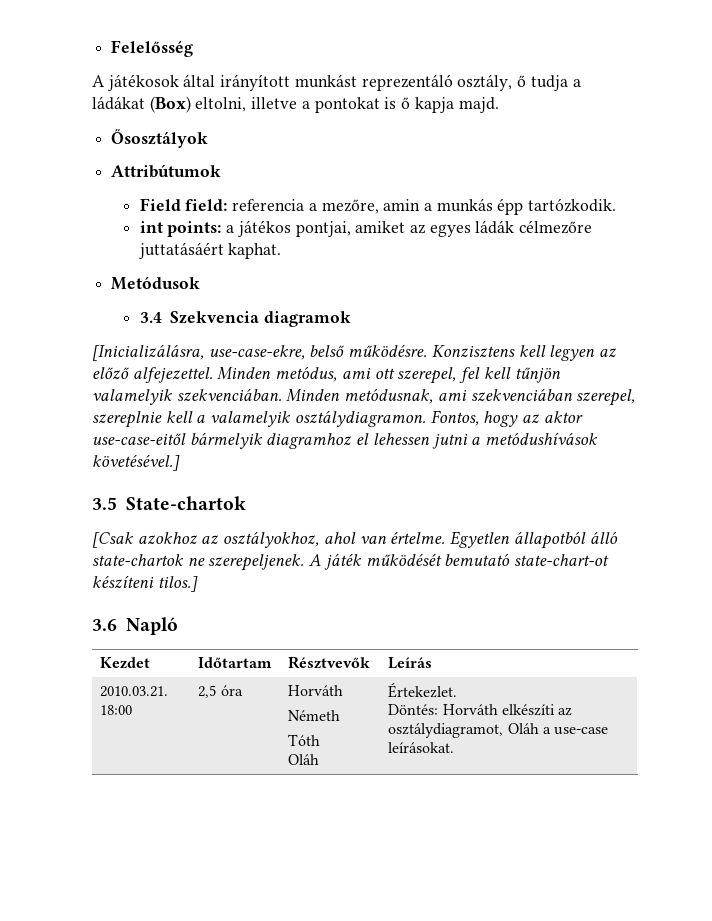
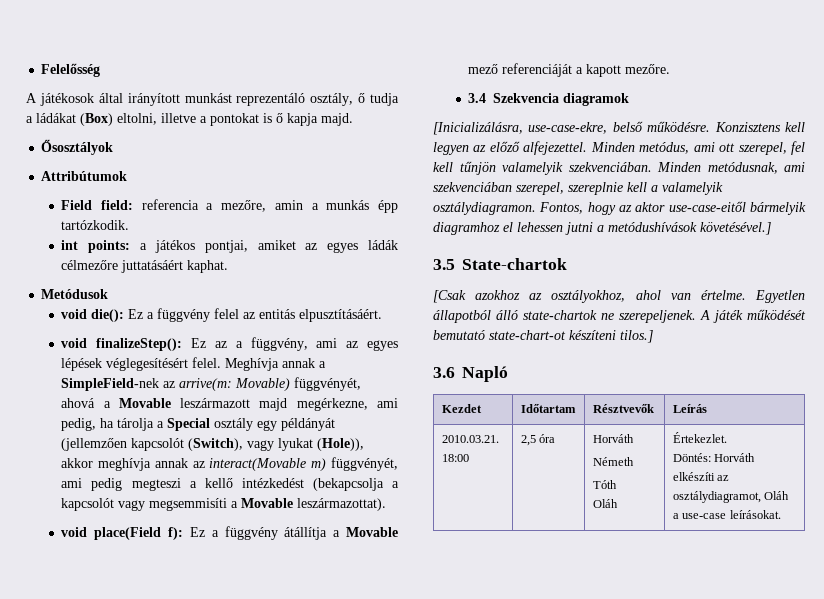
+ void die(): Ez a függvény felel az entitás elpusztításáért.
+ void finalizeStep(): Ez az a függvény, ami az egyes lépések véglegesítésért felel. Meghívja annak a SimpleField-nek az arrive(m: Movable) függvényét, ahová a Movable leszármazott majd megérkezne, ami pedig, ha tárolja a Special osztály egy példányát (jellemzően kapcsolót (Switch), vagy lyukat (Hole)), akkor meghívja annak az interact(Movable m) függvényét, ami pedig megteszi a kellő intézkedést (bekapcsolja a kapcsolót vagy megsemmisíti a Movable leszármazottat).
+ void place(Field f): Ez a függvény átállítja a Movable mező referenciáját a kapott mezőre.

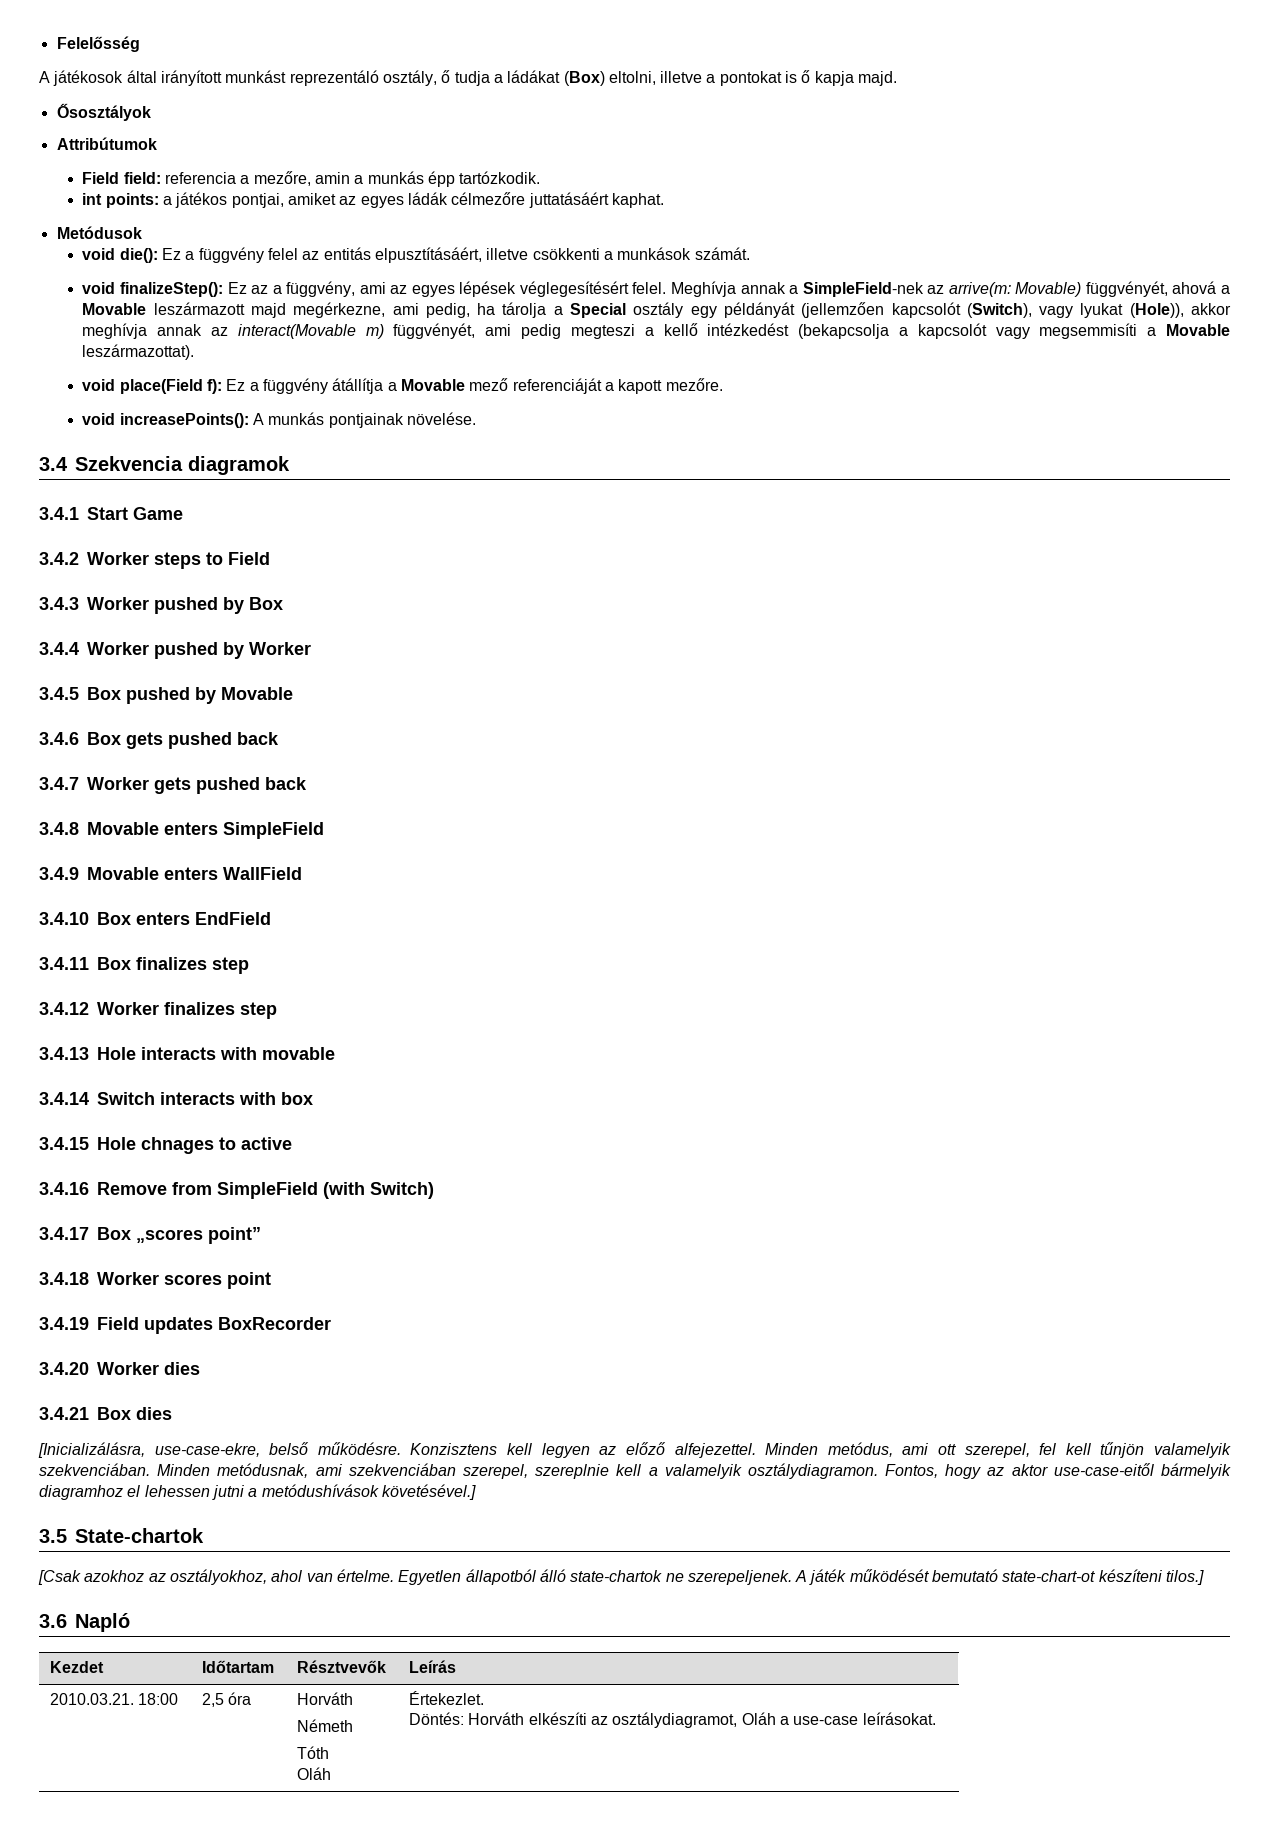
- void die(): Ez a függvény felel az entitás elpusztításáért.
+ void die(): Ez a függvény felel az entitás elpusztításáért, illetve csökkenti a munkások számát.
+ void increasePoints(): A munkás pontjainak növelése.
  3.4 Szekvencia diagramok
+ 3.4.1 Start Game
+ 3.4.2 Worker steps to Field
+ 3.4.3 Worker pushed by Box
+ 3.4.4 Worker pushed by Worker
+ 3.4.5 Box pushed by Movable
+ 3.4.6 Box gets pushed back
+ 3.4.7 Worker gets pushed back
+ 3.4.8 Movable enters SimpleField
+ 3.4.9 Movable enters WallField
+ 3.4.10 Box enters EndField
+ 3.4.11 Box finalizes step
+ 3.4.12 Worker finalizes step
+ 3.4.13 Hole interacts with movable
+ 3.4.14 Switch interacts with box
+ 3.4.15 Hole chnages to active
+ 3.4.16 Remove from SimpleField (with Switch)
+ 3.4.17 Box „scores point”
+ 3.4.18 Worker scores point
+ 3.4.19 Field updates BoxRecorder
+ 3.4.20 Worker dies
+ 3.4.21 Box dies

